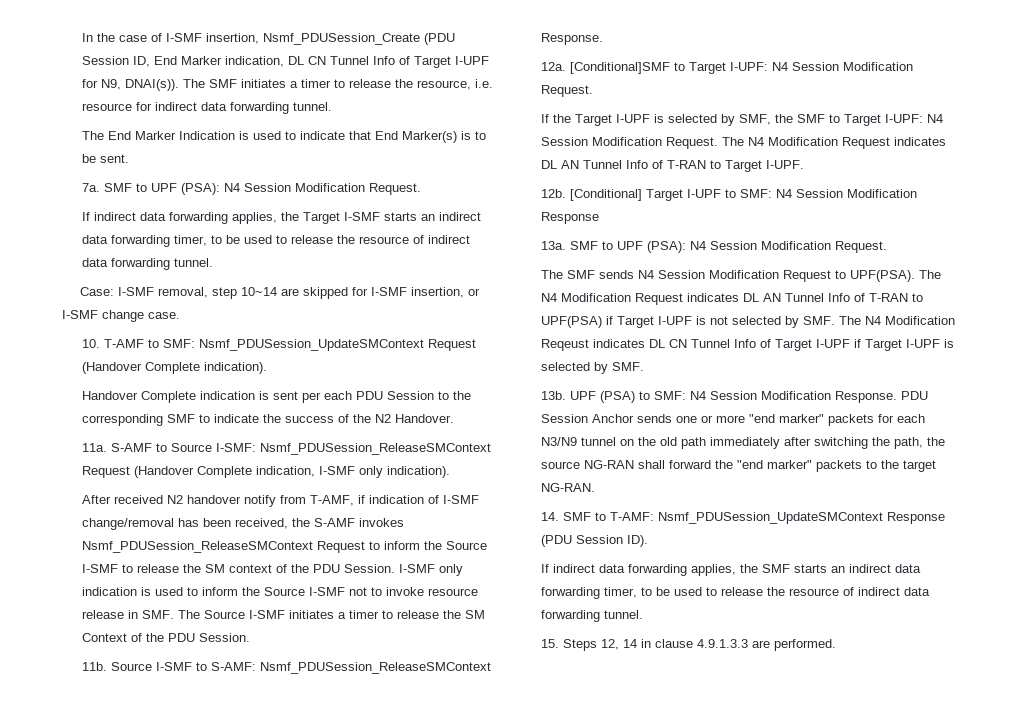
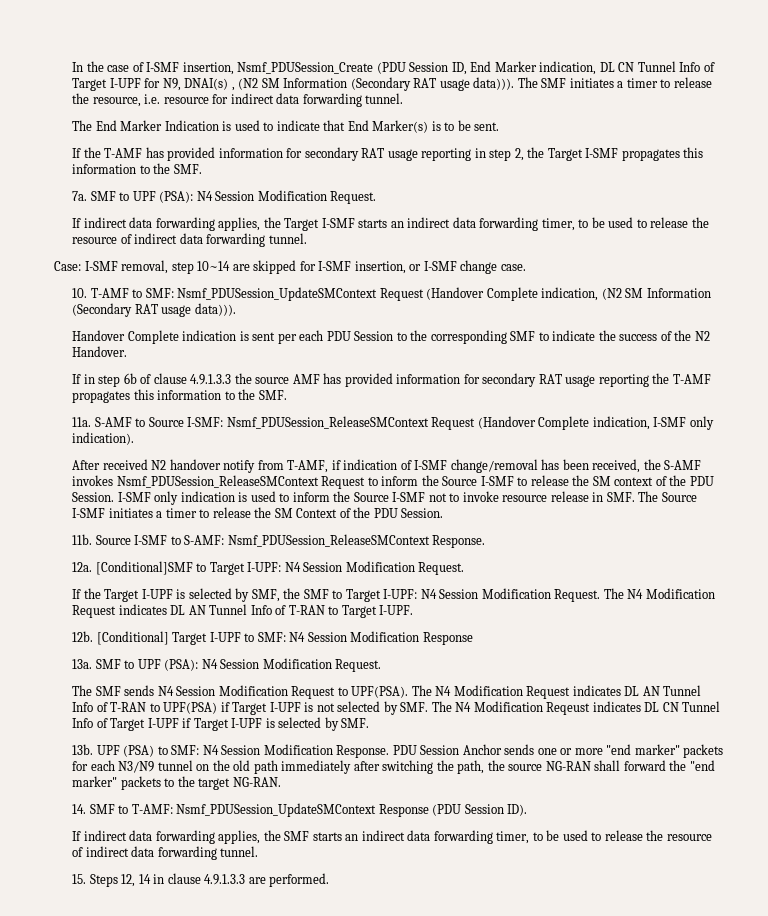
- In the case of I-SMF insertion, Nsmf_PDUSession_Create (PDU Session ID, End Marker indication, DL CN Tunnel Info of Target I-UPF for N9, DNAI(s)).
+ In the case of I-SMF insertion, Nsmf_PDUSession_Create (PDU Session ID, End Marker indication, DL CN Tunnel Info of Target I-UPF for N9, DNAI(s) , (N2 SM Information (Secondary RAT usage data))).
+ If the T-AMF has provided information for secondary RAT usage reporting in step 2, the Target I-SMF propagates this information to the SMF.
- 10. T-AMF to SMF: Nsmf_PDUSession_UpdateSMContext Request (Handover Complete indication).
+ 10. T-AMF to SMF: Nsmf_PDUSession_UpdateSMContext Request (Handover Complete indication, (N2 SM Information (Secondary RAT usage data))).
+ If in step 6b of clause 4.9.1.3.3 the source AMF has provided information for secondary RAT usage reporting the T-AMF propagates this information to the SMF.

